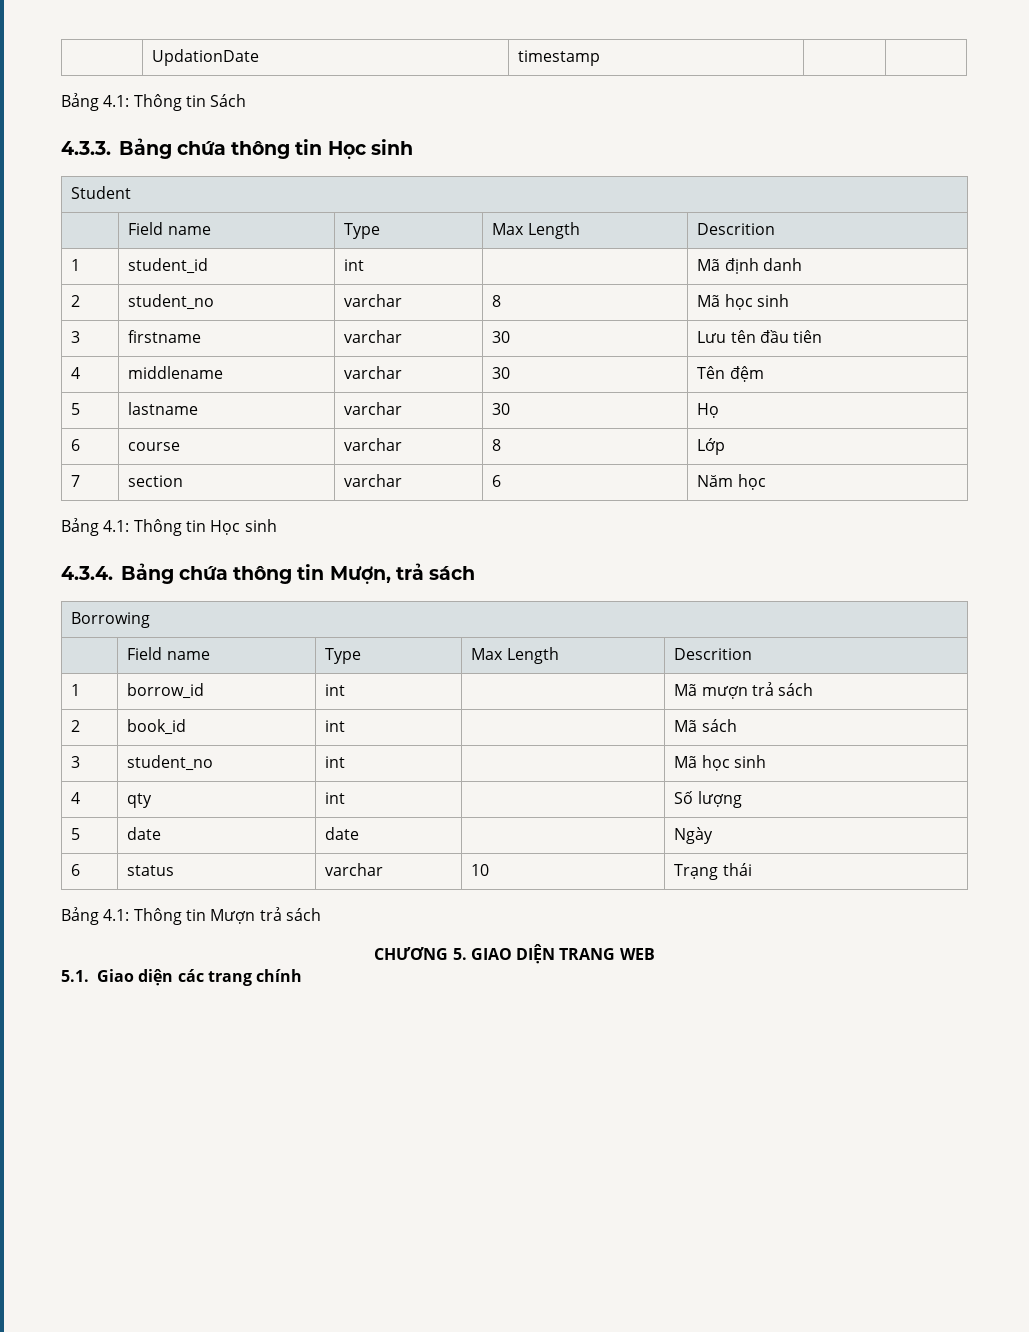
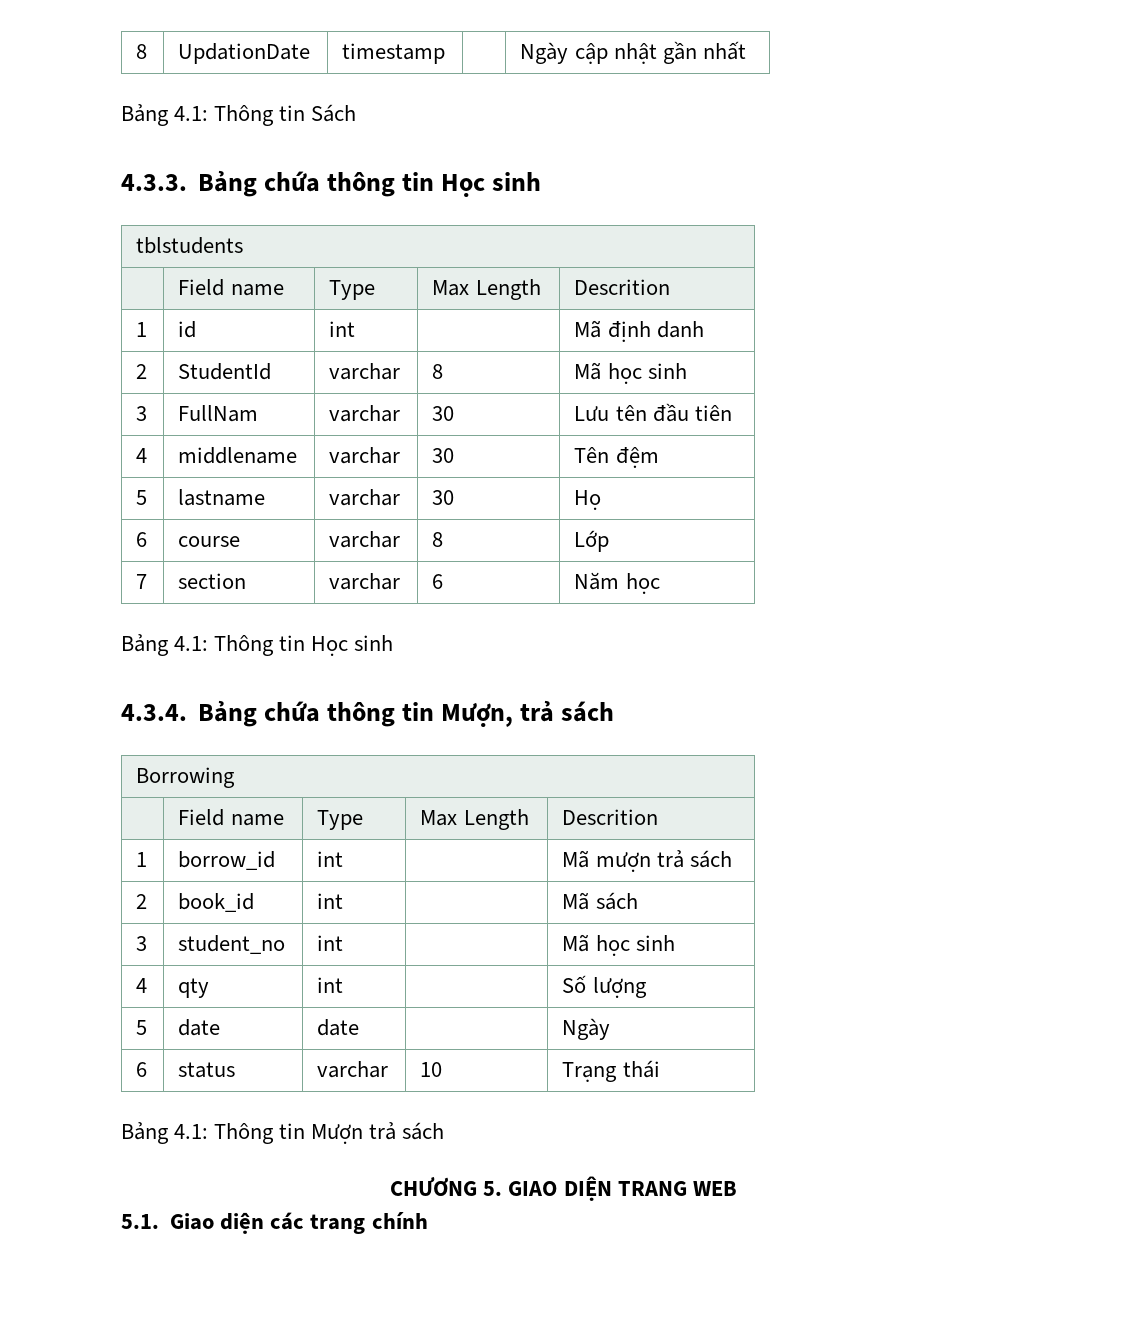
- | UpdationDate | timestamp | |
+ 8 | UpdationDate | timestamp | | Ngày cập nhật gần nhất
- Student
+ tblstudents
  | Field name | Type | Max Length | Descrition
- 1 | student_id | int | | Mã định danh
+ 1 | id | int | | Mã định danh
- 2 | student_no | varchar | 8 | Mã học sinh
+ 2 | StudentId | varchar | 8 | Mã học sinh
- 3 | firstname | varchar | 30 | Lưu tên đầu tiên
+ 3 | FullNam | varchar | 30 | Lưu tên đầu tiên

